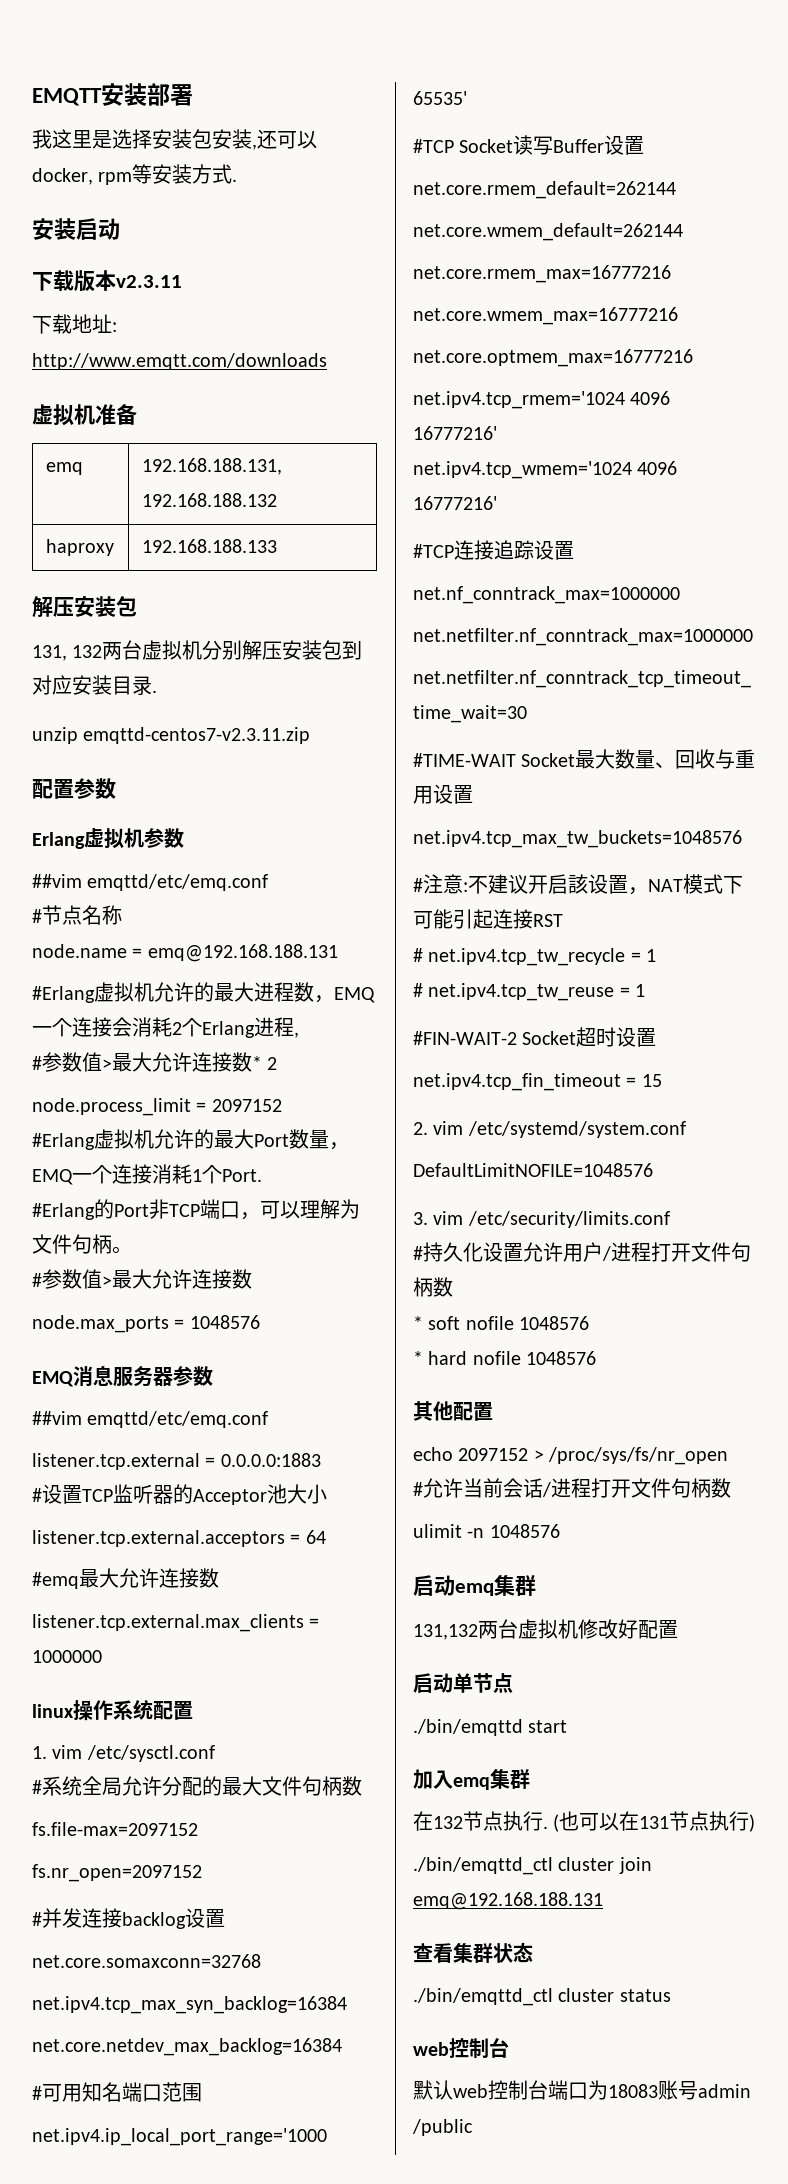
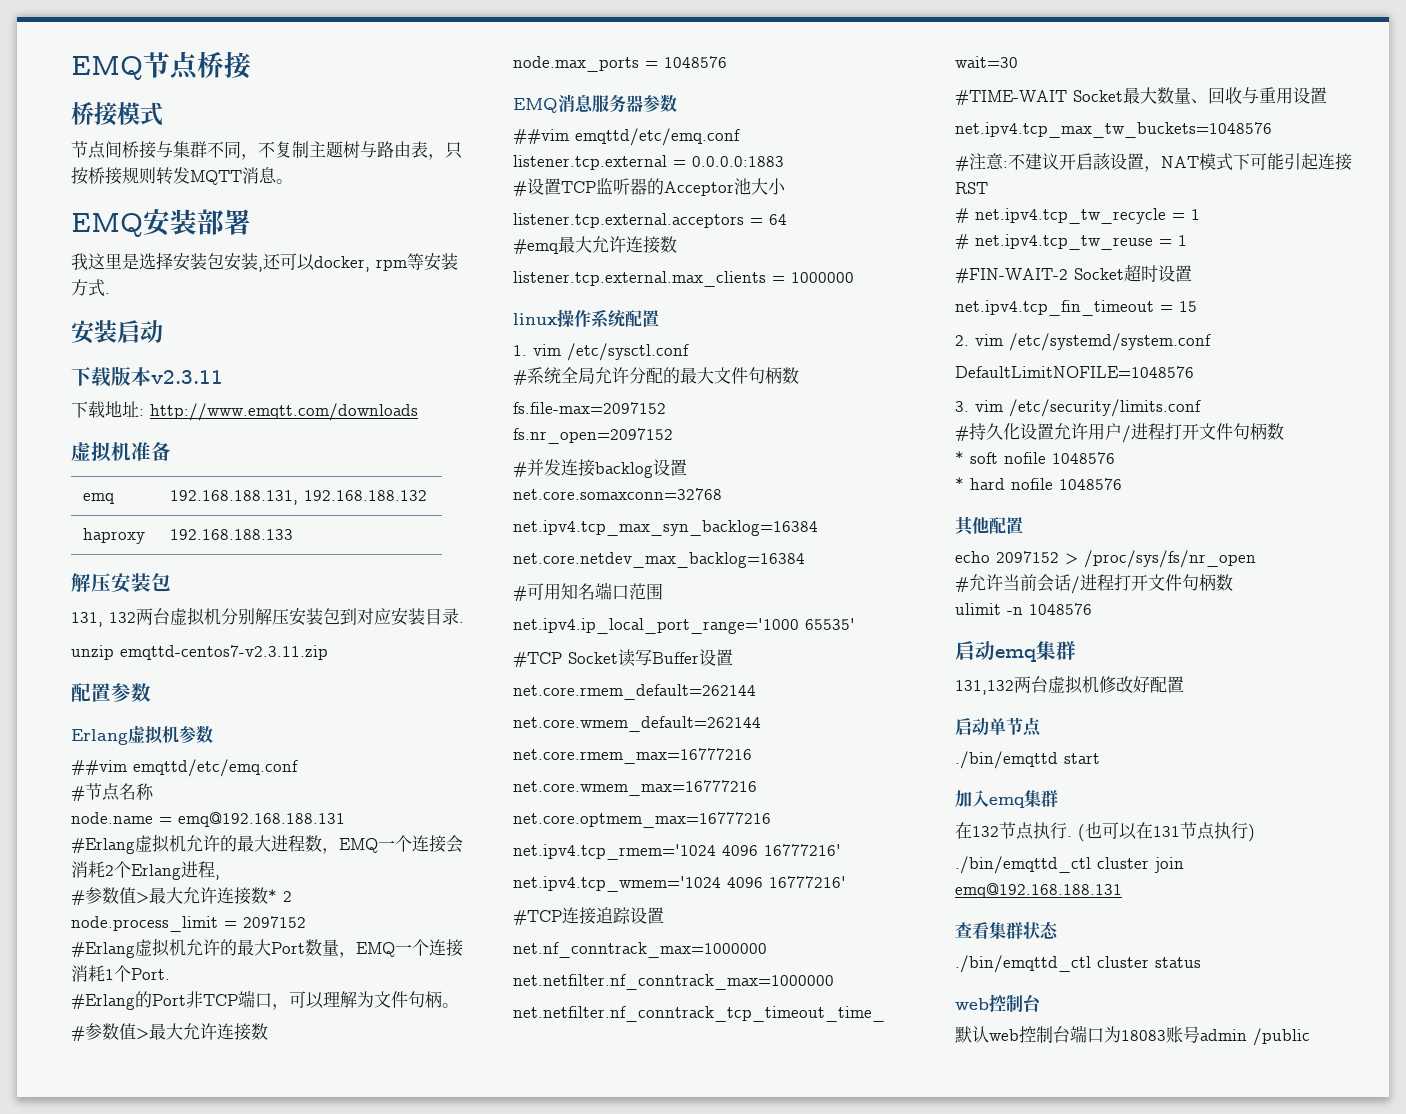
- EMQTT安装部署
+ EMQ节点桥接
+ 桥接模式
+ 节点间桥接与集群不同，不复制主题树与路由表，只按桥接规则转发MQTT消息。
+ EMQ安装部署

